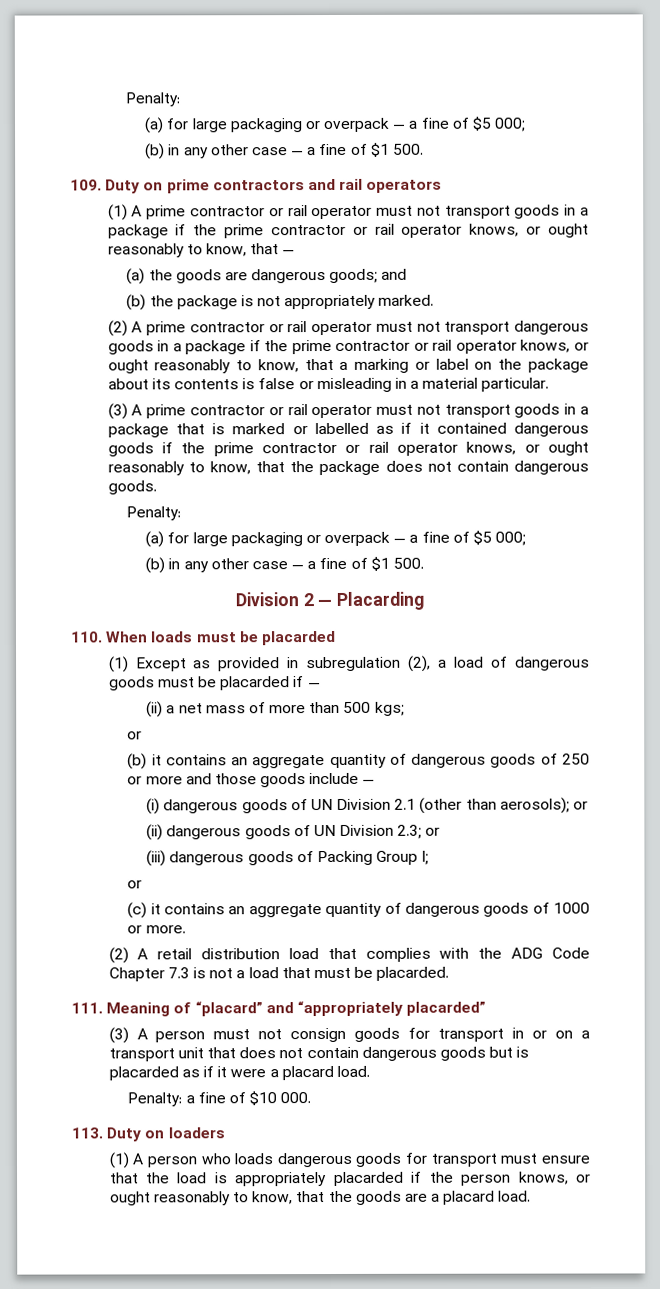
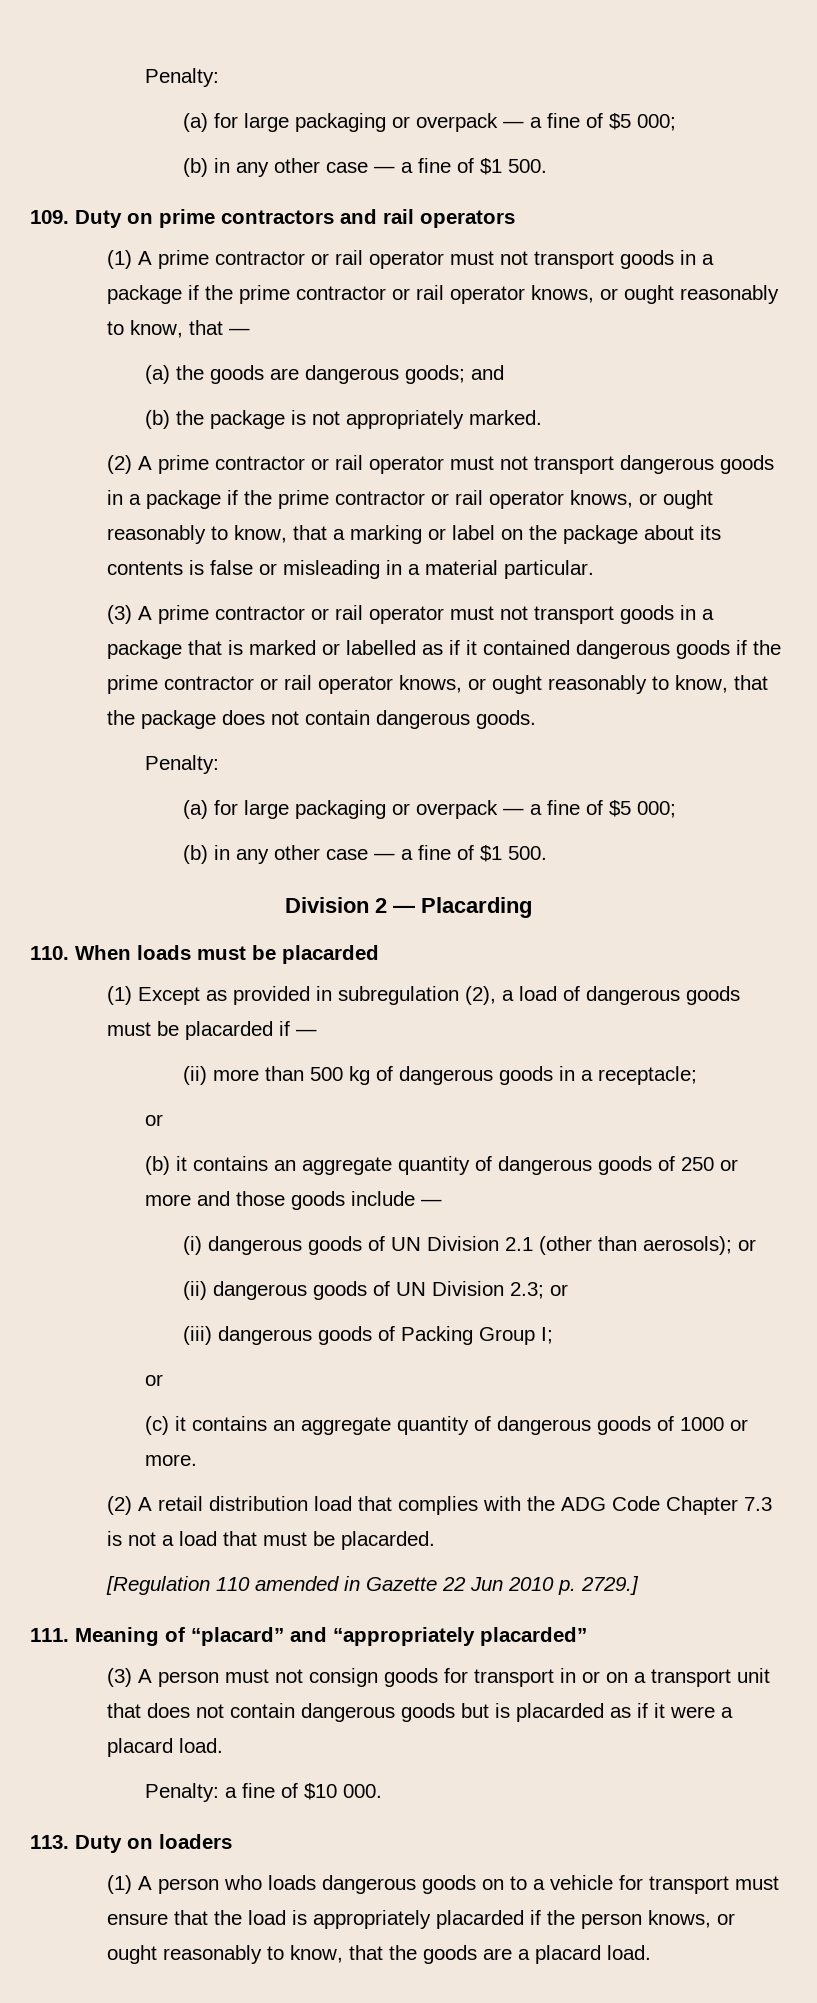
- (ii) a net mass of more than 500 kgs;
+ (ii) more than 500 kg of dangerous goods in a receptacle;
+ [Regulation 110 amended in Gazette 22 Jun 2010 p. 2729.]
- (1) A person who loads dangerous goods for transport must ensure that the load is appropriately placarded if the person knows, or ought reasonably to know, that the goods are a placard load.
+ (1) A person who loads dangerous goods on to a vehicle for transport must ensure that the load is appropriately placarded if the person knows, or ought reasonably to know, that the goods are a placard load.

